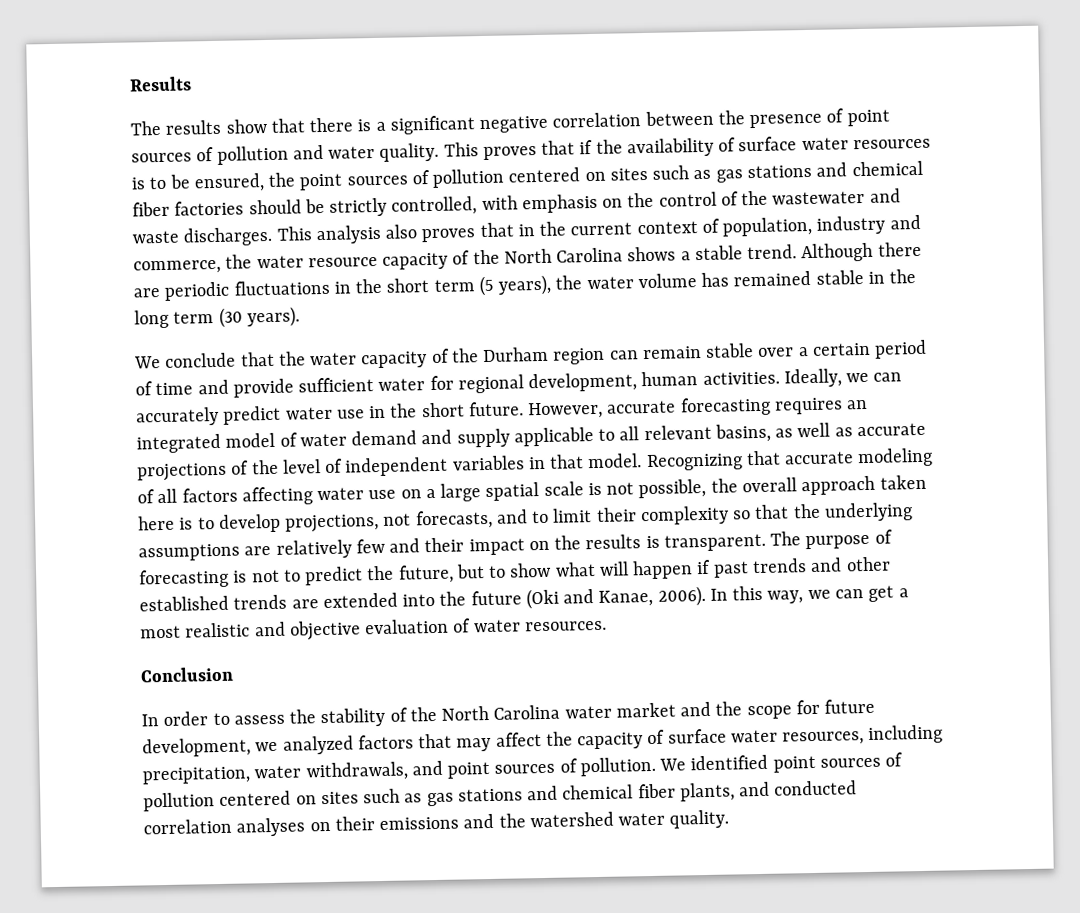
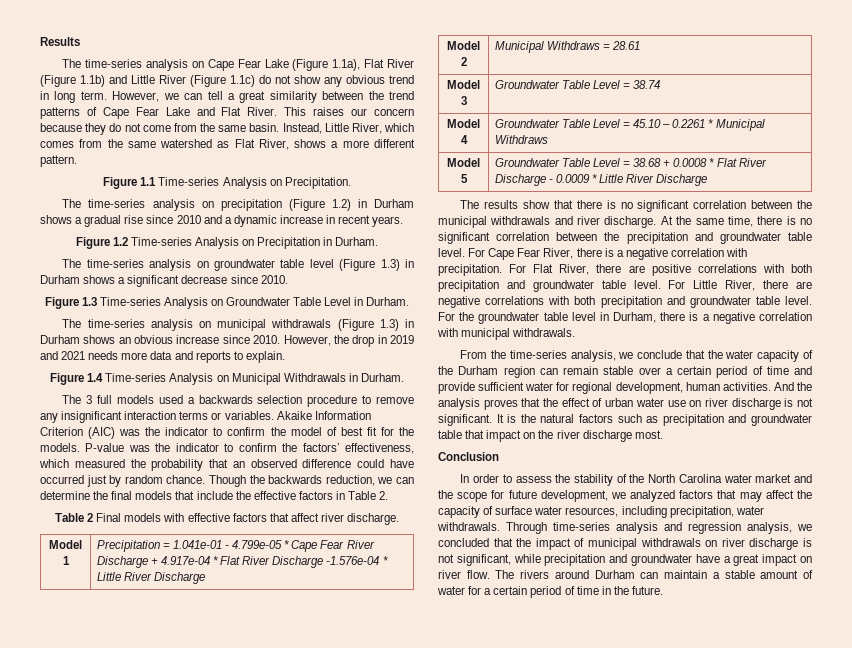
+ The time-series analysis on Cape Fear Lake (Figure 1.1a), Flat River (Figure 1.1b) and Little River (Figure 1.1c) do not show any obvious trend in long term. However, we can tell a great similarity between the trend patterns of Cape Fear Lake and Flat River. This raises our concern because they do not come from the same basin. Instead, Little River, which comes from the same watershed as Flat River, shows a more different pattern.
+ Figure 1.1 Time-series Analysis on Precipitation.
+ The time-series analysis on precipitation (Figure 1.2) in Durham shows a gradual rise since 2010 and a dynamic increase in recent years.
+ Figure 1.2 Time-series Analysis on Precipitation in Durham.
+ The time-series analysis on groundwater table level (Figure 1.3) in Durham shows a significant decrease since 2010.
+ Figure 1.3 Time-series Analysis on Groundwater Table Level in Durham.
+ The time-series analysis on municipal withdrawals (Figure 1.3) in Durham shows an obvious increase since 2010. However, the drop in 2019 and 2021 needs more data and reports to explain.
+ Figure 1.4 Time-series Analysis on Municipal Withdrawals in Durham.
+ The 3 full models used a backwards selection procedure to remove any insignificant interaction terms or variables. Akaike Information Criterion (AIC) was the indicator to confirm the model of best fit for the models. P-value was the indicator to confirm the factors’ effectiveness, which measured the probability that an observed difference could have occurred just by random chance. Though the backwards reduction, we can determine the final models that include the effective factors in Table 2.
+ Table 2 Final models with effective factors that affect river discharge.
+ Model 1 | Precipitation = 1.041e-01 - 4.799e-05 * Cape Fear River Discharge + 4.917e-04 * Flat River Discharge -1.576e-04 * Little River Discharge
+ Model 2 | Municipal Withdraws = 28.61
+ Model 3 | Groundwater Table Level = 38.74
+ Model 4 | Groundwater Table Level = 45.10 – 0.2261 * Municipal Withdraws
+ Model 5 | Groundwater Table Level = 38.68 + 0.0008 * Flat River Discharge - 0.0009 * Little River Discharge
- The results show that there is a significant negative correlation between the presence of point sources of pollution and water quality. This proves that if the availability of surface water resources is to be ensured, the point sources of pollution centered on sites such as gas stations and chemical fiber factories should be strictly controlled, with emphasis on the control of the wastewater and waste discharges. This analysis also proves that in the current context of population, industry and commerce, the water resource capacity of the North Carolina shows a stable trend. Although there are periodic fluctuations in the short term (5 years), the water volume has remained stable in the long term (30 years).
- We conclude that the water capacity of the Durham region can remain stable over a certain period of time and provide sufficient water for regional development, human activities.
+ The results show that there is no significant correlation between the municipal withdrawals and river discharge. At the same time, there is no significant correlation between the precipitation and groundwater table level. For Cape Fear River, there is a negative correlation with precipitation. For Flat River, there are positive correlations with both precipitation and groundwater table level. For Little River, there are negative correlations with both precipitation and groundwater table level. For the groundwater table level in Durham, there is a negative correlation with municipal withdrawals.
+ From the time-series analysis, we conclude that the water capacity of the Durham region can remain stable over a certain period of time and provide sufficient water for regional development, human activities.
- Ideally, we can accurately predict water use in the short future. However, accurate forecasting requires an integrated model of water demand and supply applicable to all relevant basins, as well as accurate projections of the level of independent variables in that model. Recognizing that accurate modeling of all factors affecting water use on a large spatial scale is not possible, the overall approach taken here is to develop projections, not forecasts, and to limit their complexity so that the underlying assumptions are relatively few and their impact on the results is transparent. The purpose of forecasting is not to predict the future, but to show what will happen if past trends and other established trends are extended into the future (Oki and Kanae, 2006). In this way, we can get a most realistic and objective evaluation of water resources.
+ And the analysis proves that the effect of urban water use on river discharge is not significant. It is the natural factors such as precipitation and groundwater table that impact on the river discharge most.
- In order to assess the stability of the North Carolina water market and the scope for future development, we analyzed factors that may affect the capacity of surface water resources, including precipitation, water withdrawals, and point sources of pollution. We identified point sources of pollution centered on sites such as gas stations and chemical fiber plants, and conducted correlation analyses on their emissions and the watershed water quality.
+ In order to assess the stability of the North Carolina water market and the scope for future development, we analyzed factors that may affect the capacity of surface water resources, including precipitation, water withdrawals. Through time-series analysis and regression analysis, we concluded that the impact of municipal withdrawals on river discharge is not significant, while precipitation and groundwater have a great impact on river flow. The rivers around Durham can maintain a stable amount of water for a certain period of time in the future.

